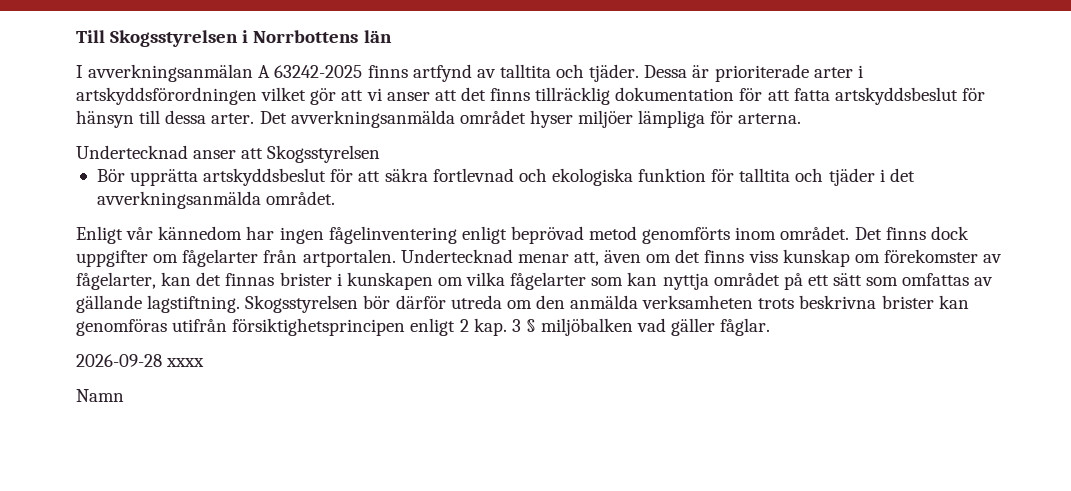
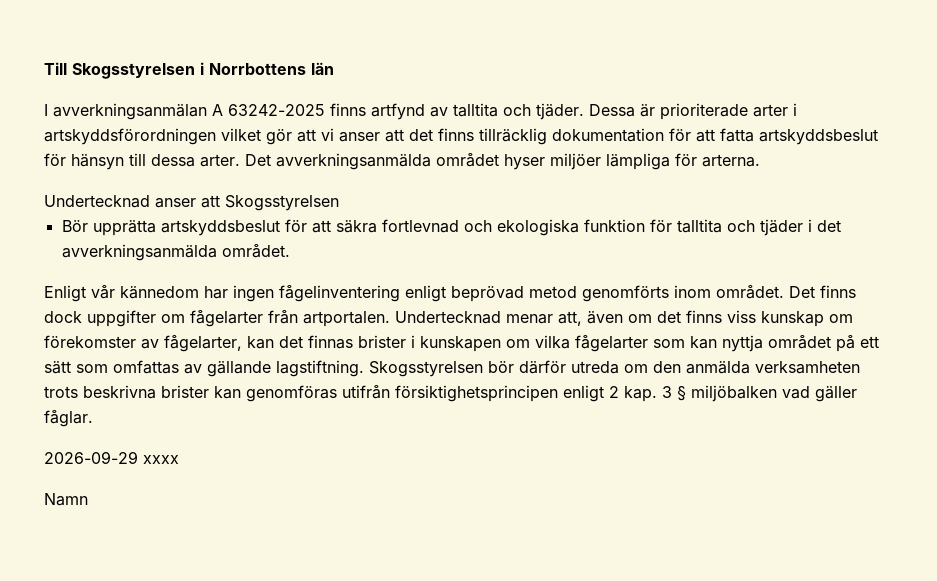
- 2026-09-28 xxxx
+ 2026-09-29 xxxx

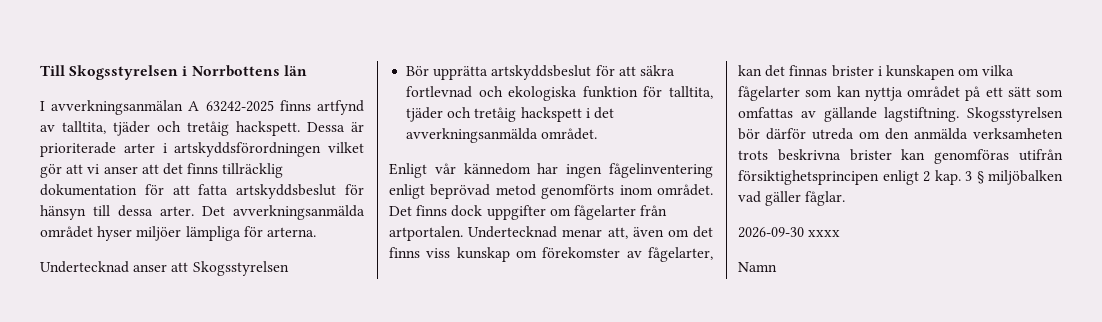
- I avverkningsanmälan A 63242-2025 finns artfynd av talltita och tjäder.
+ I avverkningsanmälan A 63242-2025 finns artfynd av talltita, tjäder och tretåig hackspett.
- Bör upprätta artskyddsbeslut för att säkra fortlevnad och ekologiska funktion för talltita och tjäder i det avverkningsanmälda området.
+ Bör upprätta artskyddsbeslut för att säkra fortlevnad och ekologiska funktion för talltita, tjäder och tretåig hackspett i det avverkningsanmälda området.
- 2026-09-29 xxxx
+ 2026-09-30 xxxx

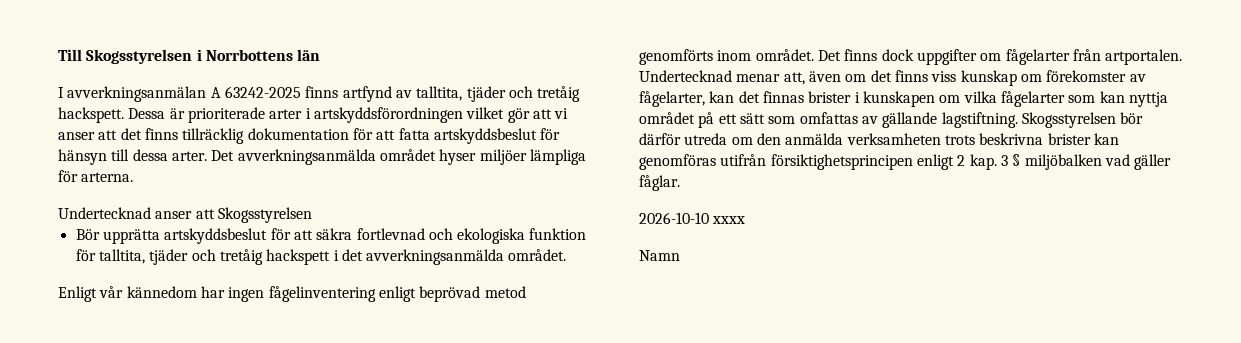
- 2026-09-30 xxxx
+ 2026-10-10 xxxx

